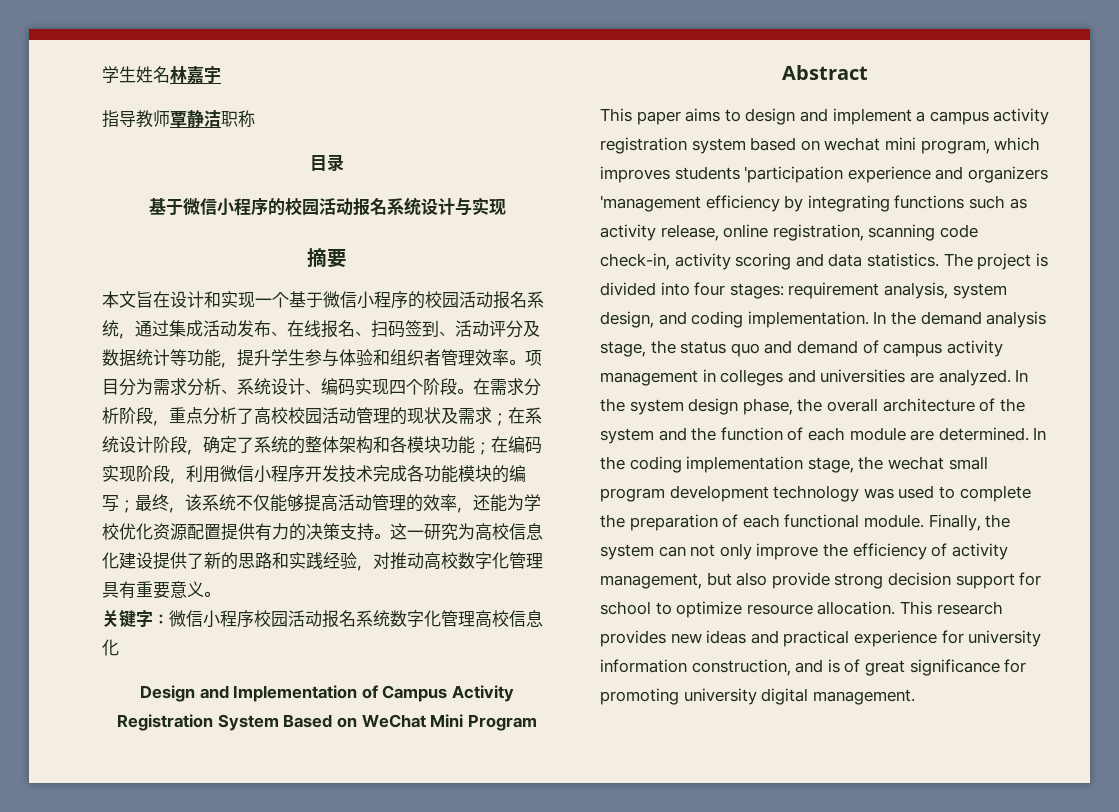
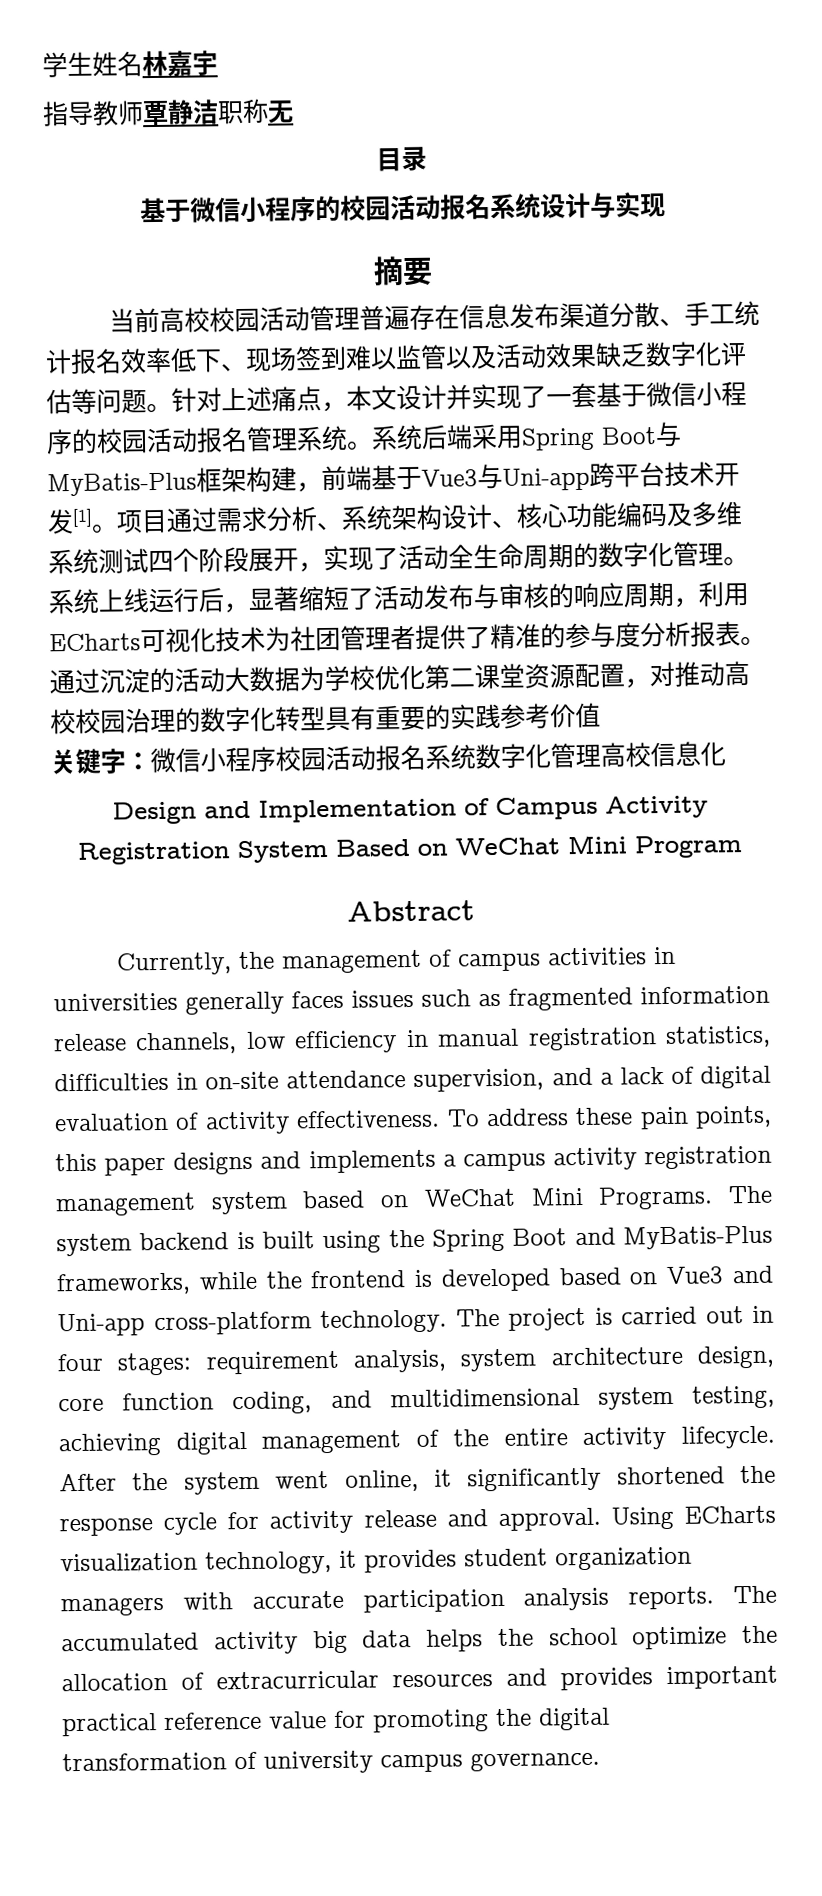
- 指导教师覃静洁职称
+ 指导教师覃静洁职称无
- 本文旨在设计和实现一个基于微信小程序的校园活动报名系统，通过集成活动发布、在线报名、扫码签到、活动评分及数据统计等功能，提升学生参与体验和组织者管理效率。项目分为需求分析、系统设计、编码实现四个阶段。在需求分析阶段，重点分析了高校校园活动管理的现状及需求；在系统设计阶段，确定了系统的整体架构和各模块功能；在编码实现阶段，利用微信小程序开发技术完成各功能模块的编写；最终，该系统不仅能够提高活动管理的效率，还能为学校优化资源配置提供有力的决策支持。这一研究为高校信息化建设提供了新的思路和实践经验，对推动高校数字化管理具有重要意义。
+ 当前高校校园活动管理普遍存在信息发布渠道分散、手工统计报名效率低下、现场签到难以监管以及活动效果缺乏数字化评估等问题。针对上述痛点，本文设计并实现了一套基于微信小程序的校园活动报名管理系统。系统后端采用Spring Boot与MyBatis-Plus框架构建，前端基于Vue3与Uni-app跨平台技术开发[1]。项目通过需求分析、系统架构设计、核心功能编码及多维系统测试四个阶段展开，实现了活动全生命周期的数字化管理。系统上线运行后，显著缩短了活动发布与审核的响应周期，利用ECharts可视化技术为社团管理者提供了精准的参与度分析报表。通过沉淀的活动大数据为学校优化第二课堂资源配置，对推动高校校园治理的数字化转型具有重要的实践参考价值
- This paper aims to design and implement a campus activity registration system based on wechat mini program, which improves students 'participation experience and organizers 'management efficiency by integrating functions such as activity release, online registration, scanning code check-in, activity scoring and data statistics. The project is divided into four stages: requirement analysis, system design, and coding implementation. In the demand analysis stage, the status quo and demand of campus activity management in colleges and universities are analyzed. In the system design phase, the overall architecture of the system and the function of each module are determined. In the coding implementation stage, the wechat small program development technology was used to complete the preparation of each functional module. Finally, the system can not only improve the efficiency of activity management, but also provide strong decision support for school to optimize resource allocation. This research provides new ideas and practical experience for university information construction, and is of great significance for promoting university digital management.
+ Currently, the management of campus activities in universities generally faces issues such as fragmented information release channels, low efficiency in manual registration statistics, difficulties in on-site attendance supervision, and a lack of digital evaluation of activity effectiveness. To address these pain points, this paper designs and implements a campus activity registration management system based on WeChat Mini Programs. The system backend is built using the Spring Boot and MyBatis-Plus frameworks, while the frontend is developed based on Vue3 and Uni-app cross-platform technology. The project is carried out in four stages: requirement analysis, system architecture design, core function coding, and multidimensional system testing, achieving digital management of the entire activity lifecycle. After the system went online, it significantly shortened the response cycle for activity release and approval. Using ECharts visualization technology, it provides student organization managers with accurate participation analysis reports. The accumulated activity big data helps the school optimize the allocation of extracurricular resources and provides important practical reference value for promoting the digital transformation of university campus governance.

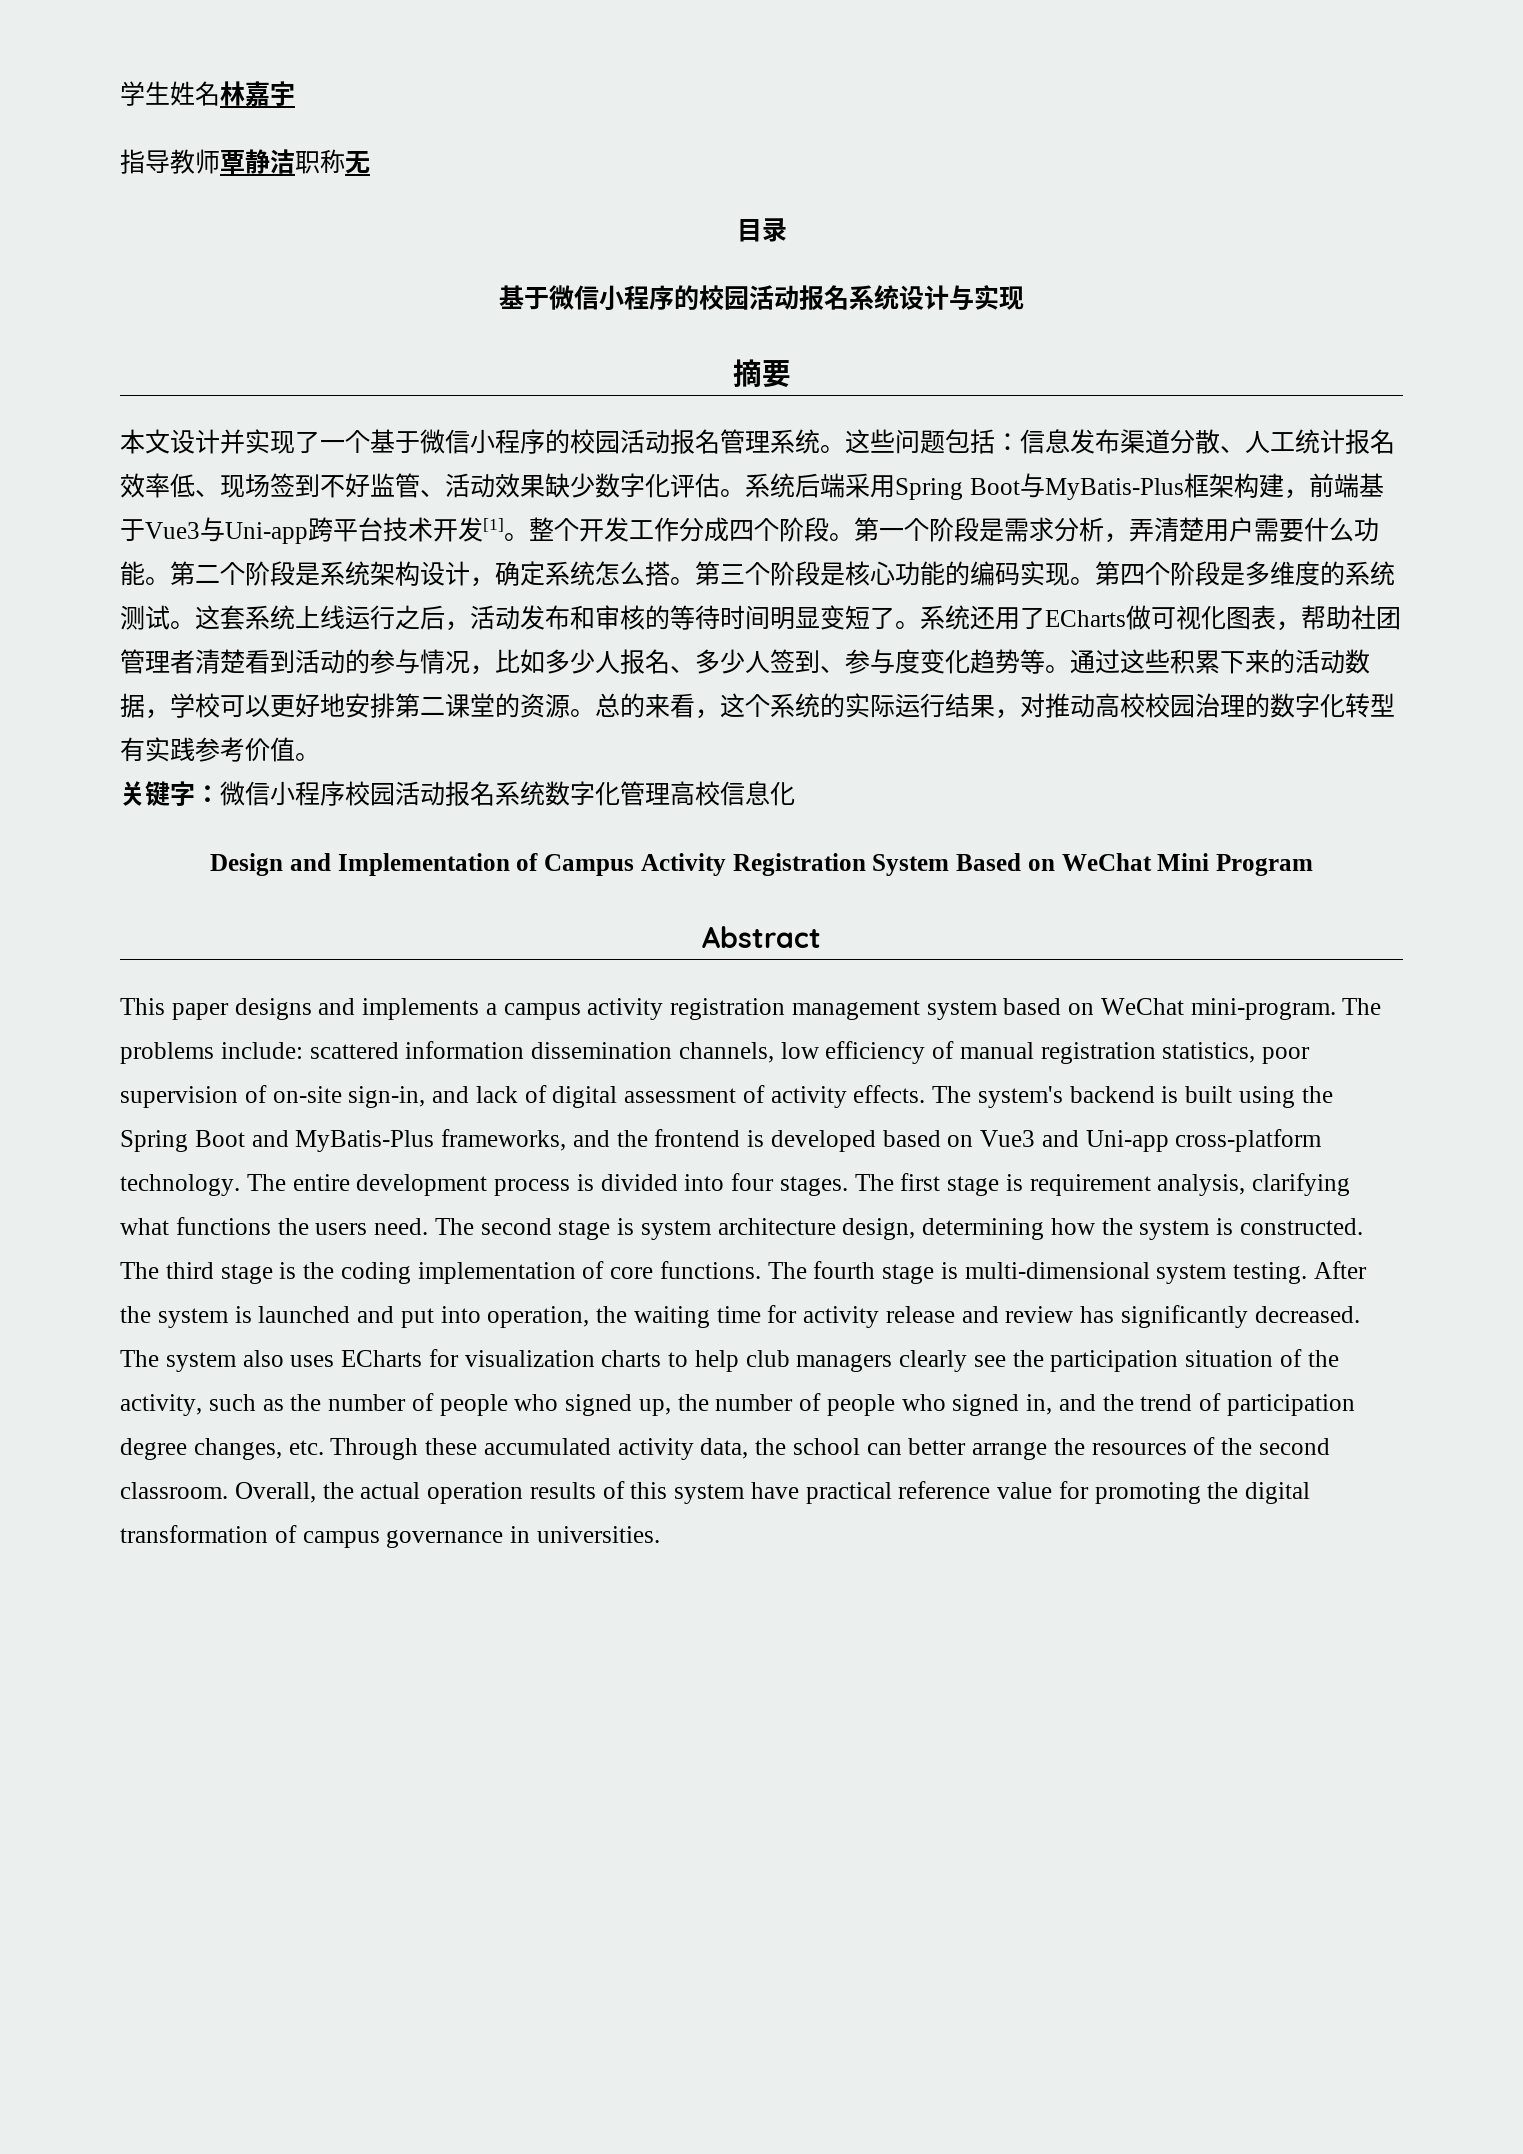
- 当前高校校园活动管理普遍存在信息发布渠道分散、手工统计报名效率低下、现场签到难以监管以及活动效果缺乏数字化评估等问题。针对上述痛点，本文设计并实现了一套基于微信小程序的校园活动报名管理系统。
+ 本文设计并实现了一个基于微信小程序的校园活动报名管理系统。
+ 这些问题包括：信息发布渠道分散、人工统计报名效率低、现场签到不好监管、活动效果缺少数字化评估。
- 项目通过需求分析、系统架构设计、核心功能编码及多维系统测试四个阶段展开，实现了活动全生命周期的数字化管理。系统上线运行后，显著缩短了活动发布与审核的响应周期，利用ECharts可视化技术为社团管理者提供了精准的参与度分析报表。通过沉淀的活动大数据为学校优化第二课堂资源配置，对推动高校校园治理的数字化转型具有重要的实践参考价值
+ 整个开发工作分成四个阶段。第一个阶段是需求分析，弄清楚用户需要什么功能。第二个阶段是系统架构设计，确定系统怎么搭。第三个阶段是核心功能的编码实现。第四个阶段是多维度的系统测试。这套系统上线运行之后，活动发布和审核的等待时间明显变短了。系统还用了ECharts做可视化图表，帮助社团管理者清楚看到活动的参与情况，比如多少人报名、多少人签到、参与度变化趋势等。通过这些积累下来的活动数据，学校可以更好地安排第二课堂的资源。总的来看，这个系统的实际运行结果，对推动高校校园治理的数字化转型有实践参考价值。
- Currently, the management of campus activities in universities generally faces issues such as fragmented information release channels, low efficiency in manual registration statistics, difficulties in on-site attendance supervision, and a lack of digital evaluation of activity effectiveness. To address these pain points, this paper designs and implements a campus activity registration management system based on WeChat Mini Programs. The system backend is built using the Spring Boot and MyBatis-Plus frameworks, while the frontend is developed based on Vue3 and Uni-app cross-platform technology.
+ This paper designs and implements a campus activity registration management system based on WeChat mini-program. The problems include: scattered information dissemination channels, low efficiency of manual registration statistics, poor supervision of on-site sign-in, and lack of digital assessment of activity effects. The system's backend is built using the Spring Boot and MyBatis-Plus frameworks, and the frontend is developed based on Vue3 and Uni-app cross-platform technology.
- The project is carried out in four stages: requirement analysis, system architecture design, core function coding, and multidimensional system testing, achieving digital management of the entire activity lifecycle. After the system went online, it significantly shortened the response cycle for activity release and approval. Using ECharts visualization technology, it provides student organization managers with accurate participation analysis reports. The accumulated activity big data helps the school optimize the allocation of extracurricular resources and provides important practical reference value for promoting the digital transformation of university campus governance.
+ The entire development process is divided into four stages. The first stage is requirement analysis, clarifying what functions the users need. The second stage is system architecture design, determining how the system is constructed. The third stage is the coding implementation of core functions. The fourth stage is multi-dimensional system testing. After the system is launched and put into operation, the waiting time for activity release and review has significantly decreased. The system also uses ECharts for visualization charts to help club managers clearly see the participation situation of the activity, such as the number of people who signed up, the number of people who signed in, and the trend of participation degree changes, etc. Through these accumulated activity data, the school can better arrange the resources of the second classroom. Overall, the actual operation results of this system have practical reference value for promoting the digital transformation of campus governance in universities.

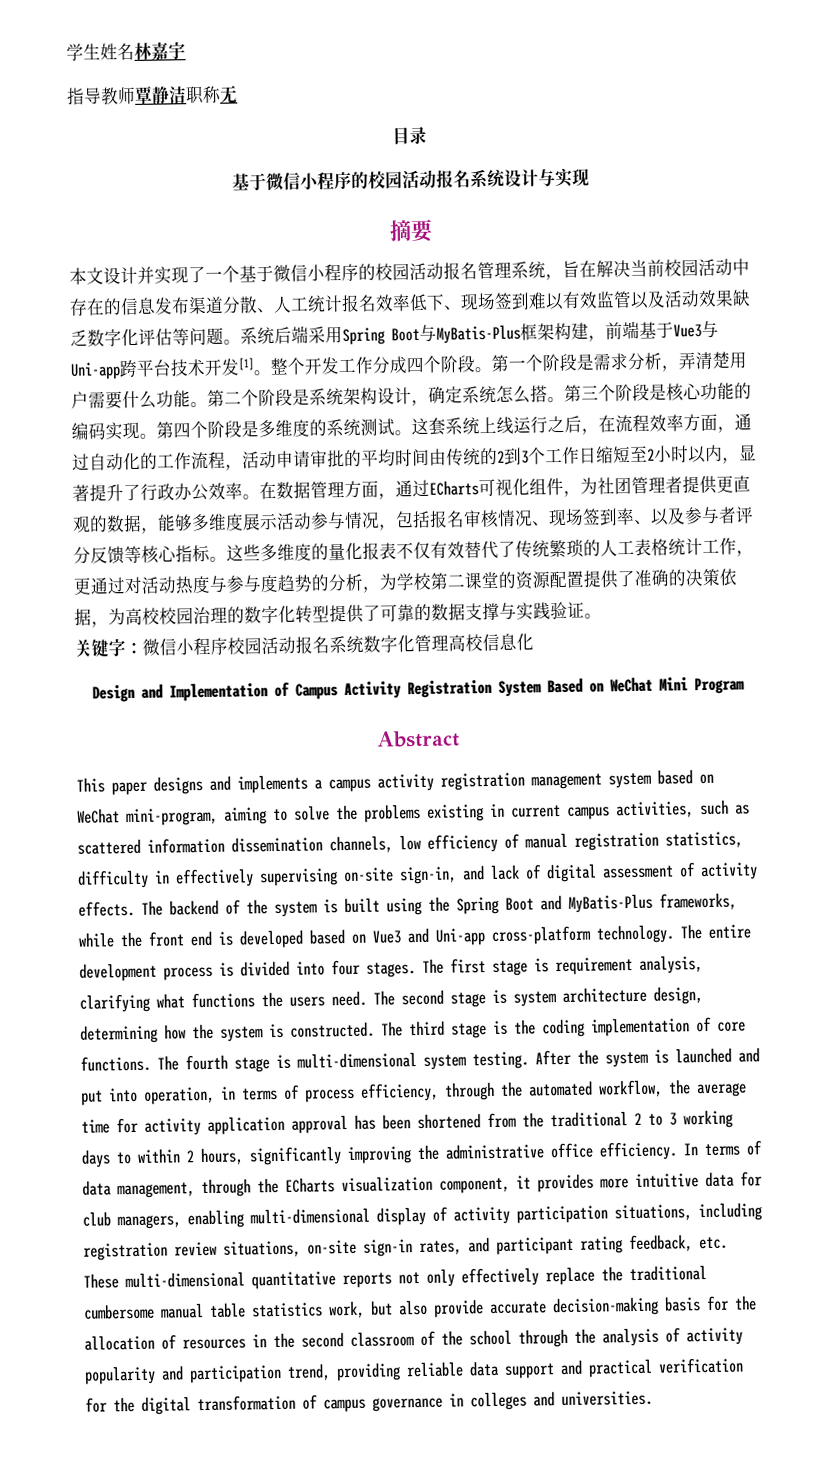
- 本文设计并实现了一个基于微信小程序的校园活动报名管理系统。这些问题包括：信息发布渠道分散、人工统计报名效率低、现场签到不好监管、活动效果缺少数字化评估。
+ 本文设计并实现了一个基于微信小程序的校园活动报名管理系统，旨在解决当前校园活动中存在的信息发布渠道分散、人工统计报名效率低下、现场签到难以有效监管以及活动效果缺乏数字化评估等问题。
- 这套系统上线运行之后，活动发布和审核的等待时间明显变短了。系统还用了ECharts做可视化图表，帮助社团管理者清楚看到活动的参与情况，比如多少人报名、多少人签到、参与度变化趋势等。通过这些积累下来的活动数据，学校可以更好地安排第二课堂的资源。总的来看，这个系统的实际运行结果，对推动高校校园治理的数字化转型有实践参考价值。
+ 这套系统上线运行之后，在流程效率方面，通过自动化的工作流程，活动申请审批的平均时间由传统的2到3个工作日缩短至2小时以内，显著提升了行政办公效率。在数据管理方面，通过ECharts可视化组件，为社团管理者提供更直观的数据，能够多维度展示活动参与情况，包括报名审核情况、现场签到率、以及参与者评分反馈等核心指标。这些多维度的量化报表不仅有效替代了传统繁琐的人工表格统计工作，更通过对活动热度与参与度趋势的分析，为学校第二课堂的资源配置提供了准确的决策依据，为高校校园治理的数字化转型提供了可靠的数据支撑与实践验证。
- This paper designs and implements a campus activity registration management system based on WeChat mini-program. The problems include: scattered information dissemination channels, low efficiency of manual registration statistics, poor supervision of on-site sign-in, and lack of digital assessment of activity effects.
+ This paper designs and implements a campus activity registration management system based on WeChat mini-program, aiming to solve the problems existing in current campus activities, such as scattered information dissemination channels, low efficiency of manual registration statistics, difficulty in effectively supervising on-site sign-in, and lack of digital assessment of activity effects.
- The system's backend is built using the Spring Boot and MyBatis-Plus frameworks, and the frontend is developed based on Vue3 and Uni-app cross-platform technology.
+ The backend of the system is built using the Spring Boot and MyBatis-Plus frameworks, while the front end is developed based on Vue3 and Uni-app cross-platform technology.
- After the system is launched and put into operation, the waiting time for activity release and review has significantly decreased. The system also uses ECharts for visualization charts to help club managers clearly see the participation situation of the activity, such as the number of people who signed up, the number of people who signed in, and the trend of participation degree changes, etc. Through these accumulated activity data, the school can better arrange the resources of the second classroom. Overall, the actual operation results of this system have practical reference value for promoting the digital transformation of campus governance in universities.
+ After the system is launched and put into operation, in terms of process efficiency, through the automated workflow, the average time for activity application approval has been shortened from the traditional 2 to 3 working days to within 2 hours, significantly improving the administrative office efficiency. In terms of data management, through the ECharts visualization component, it provides more intuitive data for club managers, enabling multi-dimensional display of activity participation situations, including registration review situations, on-site sign-in rates, and participant rating feedback, etc. These multi-dimensional quantitative reports not only effectively replace the traditional cumbersome manual table statistics work, but also provide accurate decision-making basis for the allocation of resources in the second classroom of the school through the analysis of activity popularity and participation trend, providing reliable data support and practical verification for the digital transformation of campus governance in colleges and universities.

